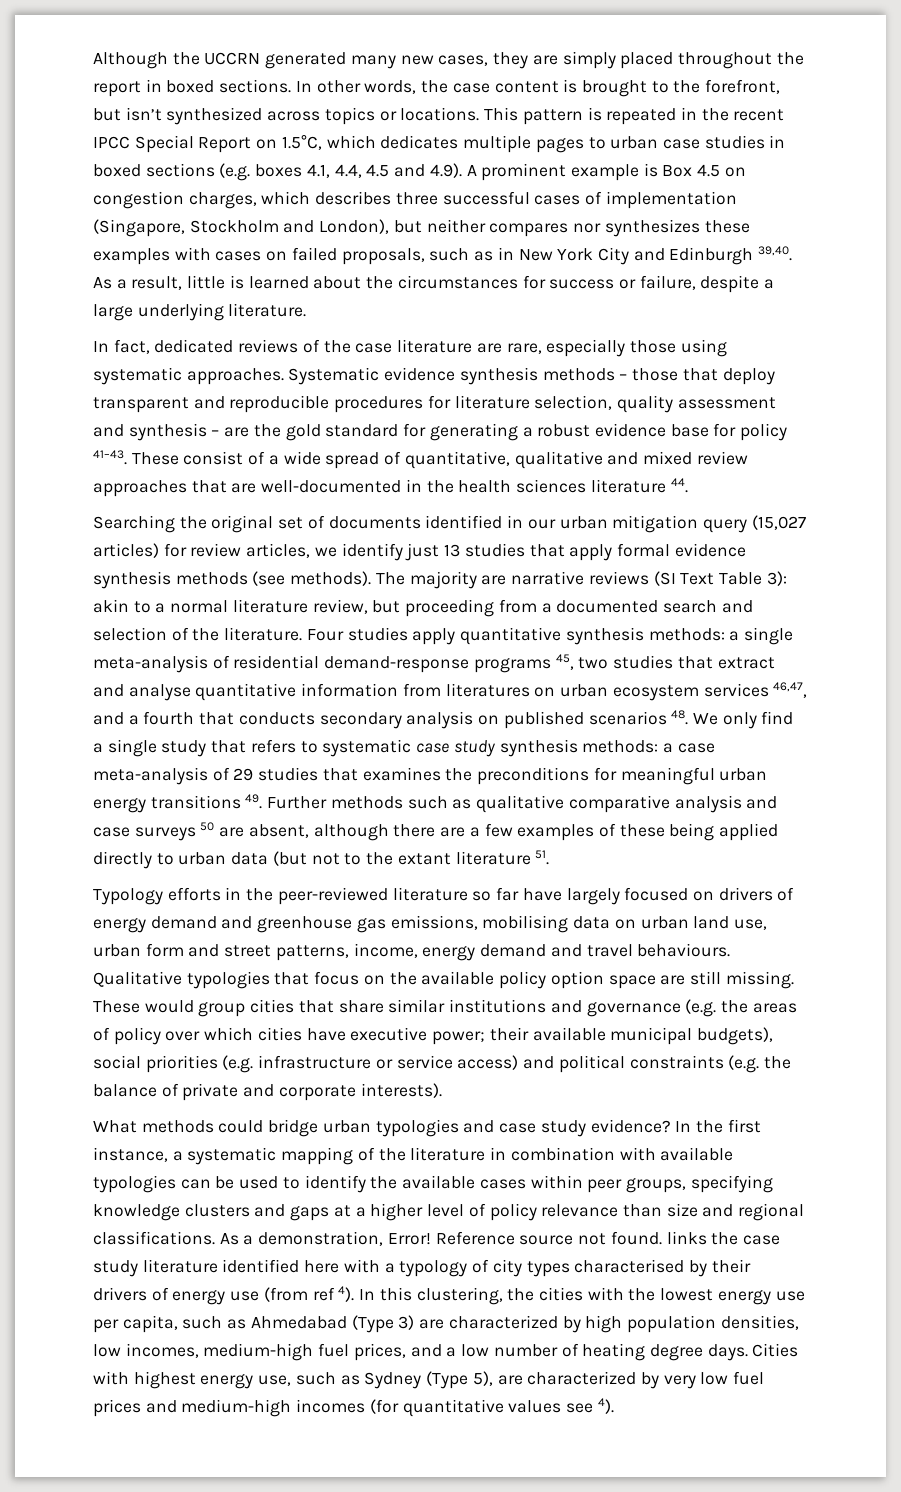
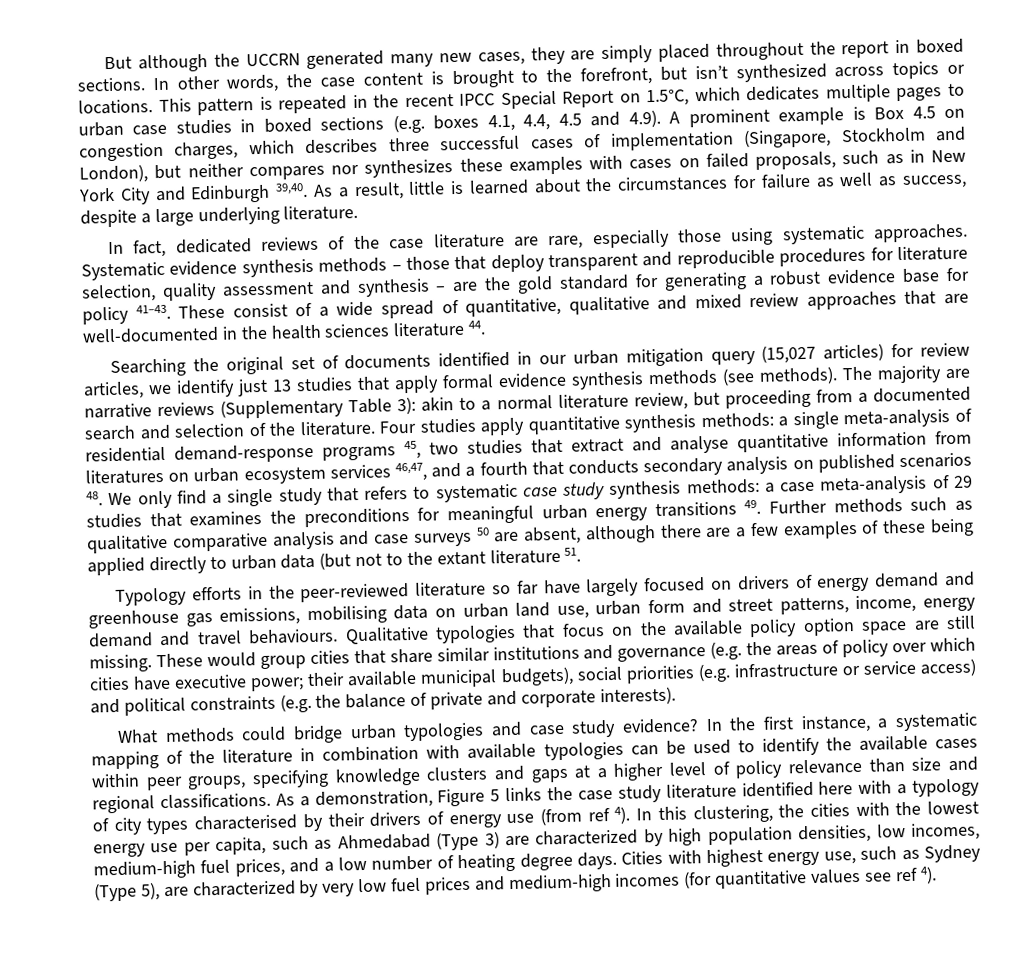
- Although the UCCRN generated many new cases, they are simply placed throughout the report in boxed sections.
+ But although the UCCRN generated many new cases, they are simply placed throughout the report in boxed sections.
- As a result, little is learned about the circumstances for success or failure, despite a large underlying literature.
+ As a result, little is learned about the circumstances for failure as well as success, despite a large underlying literature.
- The majority are narrative reviews (SI Text Table 3): akin to a normal literature review, but proceeding from a documented search and selection of the literature.
+ The majority are narrative reviews (Supplementary Table 3): akin to a normal literature review, but proceeding from a documented search and selection of the literature.
- As a demonstration, Error! Reference source not found. links the case study literature identified here with a typology of city types characterised by their drivers of energy use (from ref 4).
+ As a demonstration, Figure 5 links the case study literature identified here with a typology of city types characterised by their drivers of energy use (from ref 4).
- Cities with highest energy use, such as Sydney (Type 5), are characterized by very low fuel prices and medium-high incomes (for quantitative values see 4).
+ Cities with highest energy use, such as Sydney (Type 5), are characterized by very low fuel prices and medium-high incomes (for quantitative values see ref 4).

